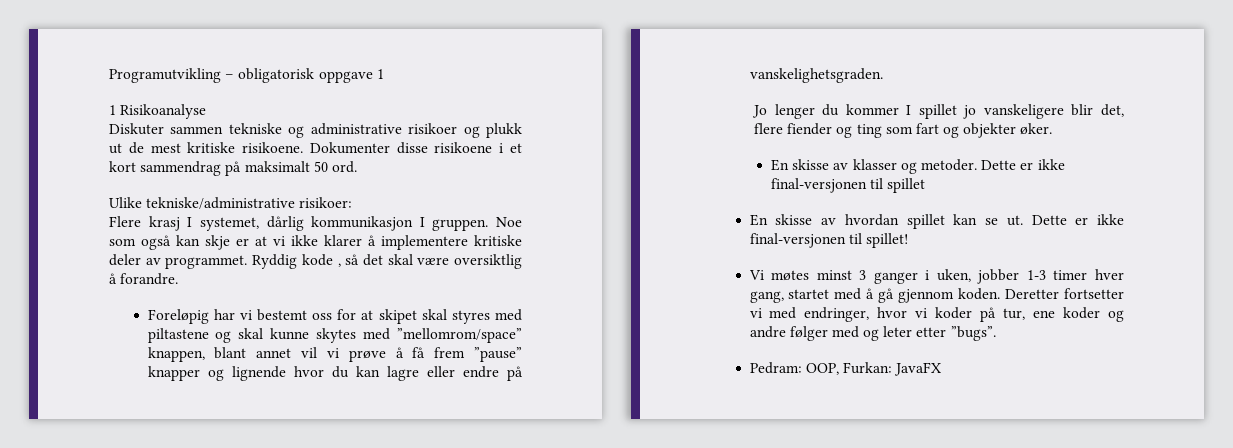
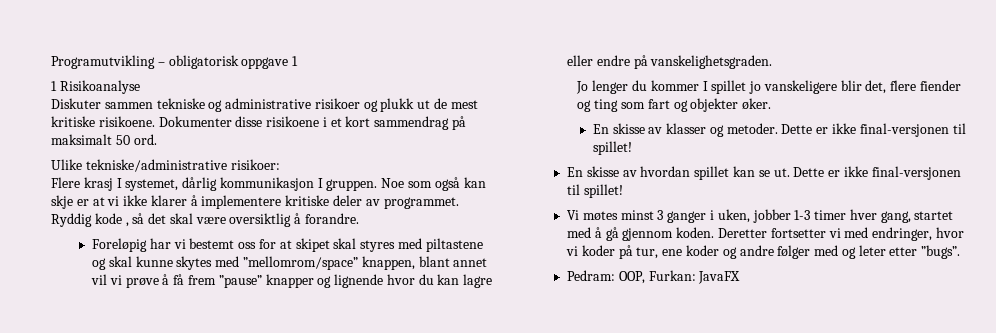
- En skisse av klasser og metoder. Dette er ikke final-versjonen til spillet
+ En skisse av klasser og metoder. Dette er ikke final-versjonen til spillet!

